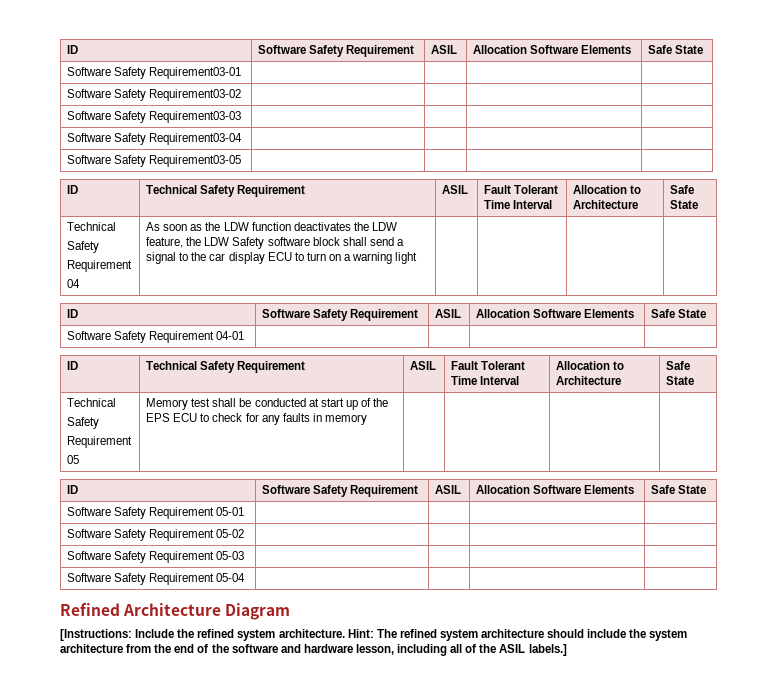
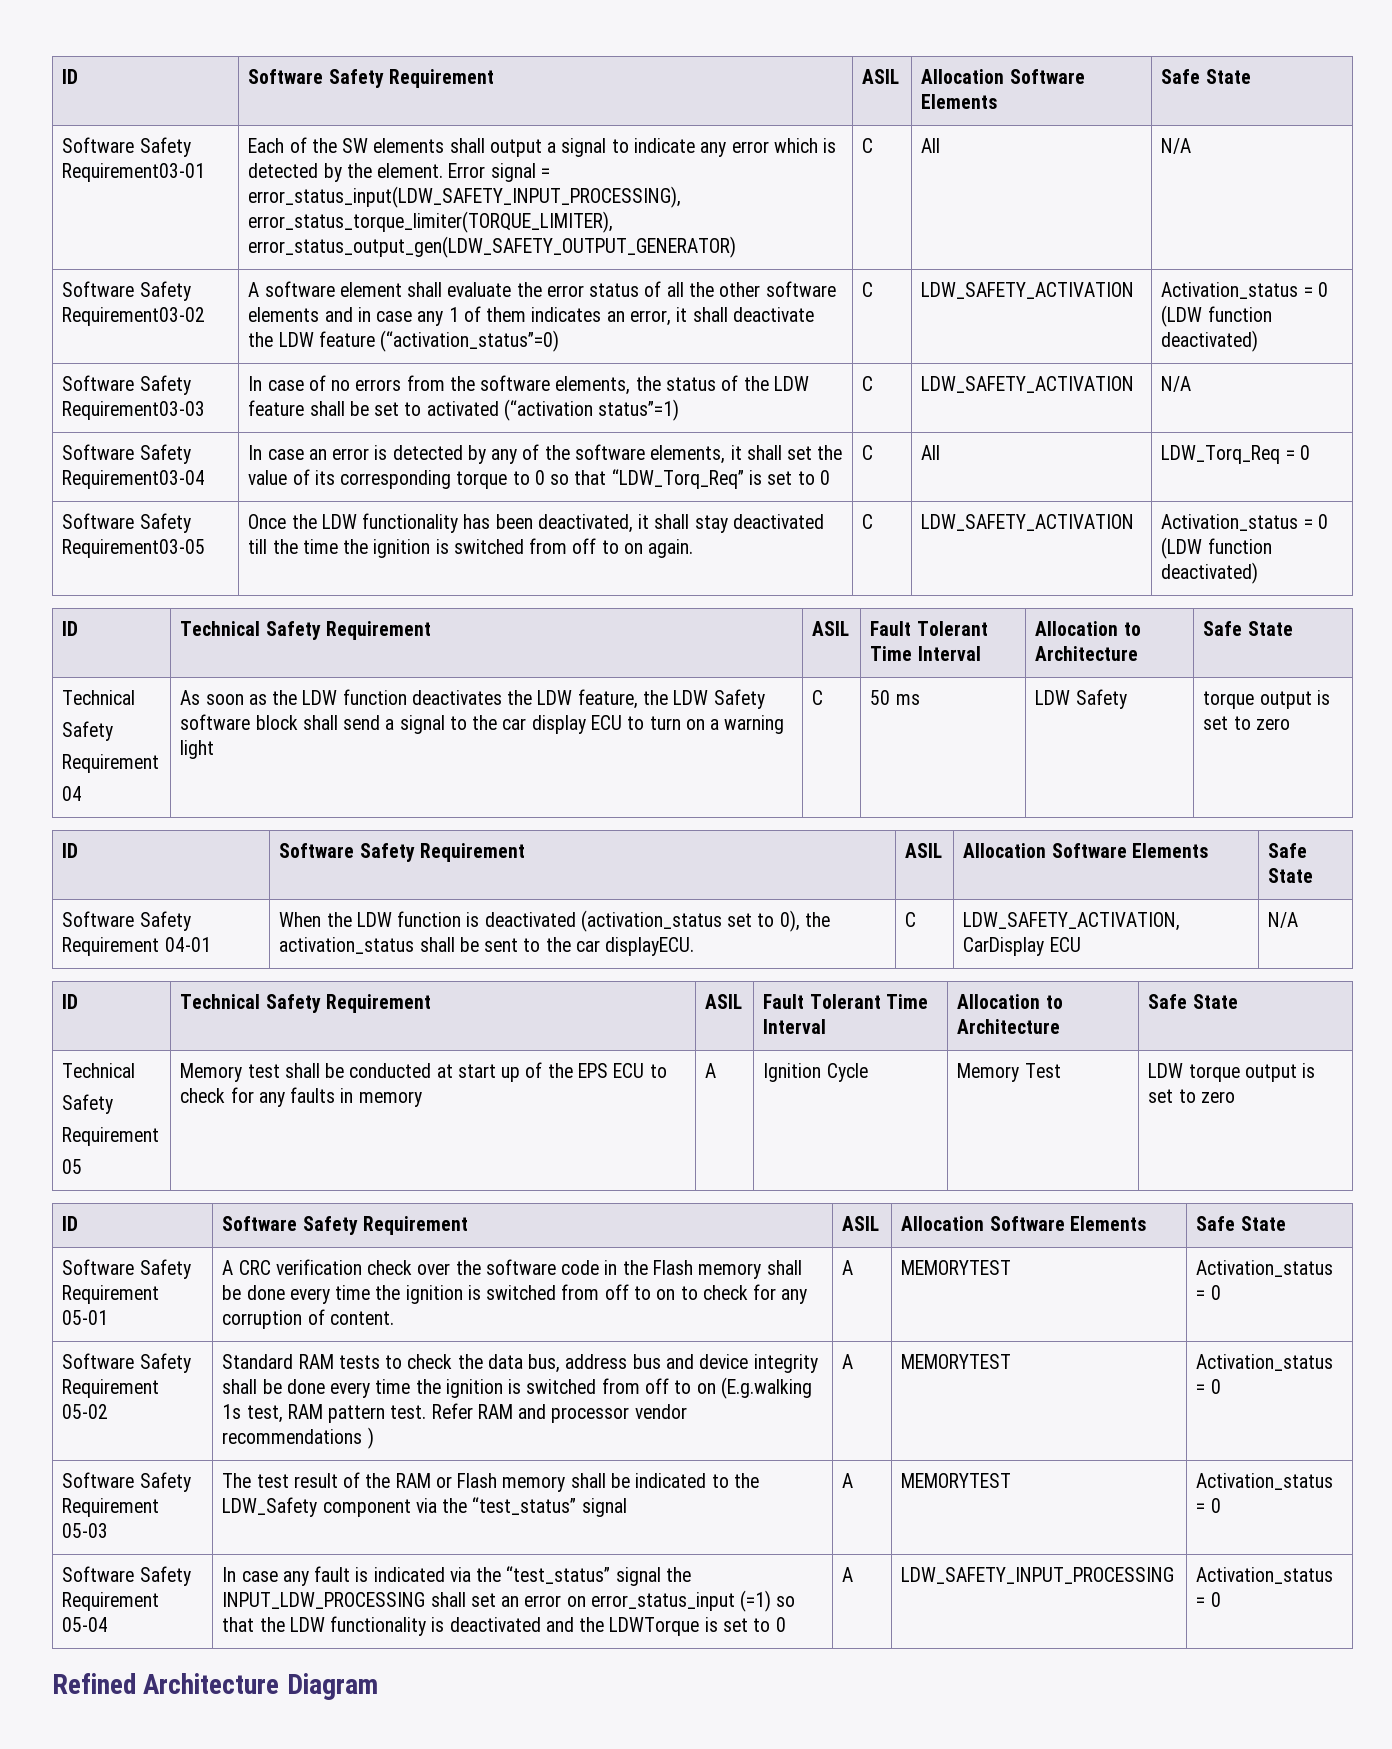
- Software Safety Requirement03-01 | | | |
- Software Safety Requirement03-02 | | | |
- Software Safety Requirement03-03 | | | |
- Software Safety Requirement03-04 | | | |
- Software Safety Requirement03-05 | | | |
+ Software Safety Requirement03-01 | Each of the SW elements shall output a signal to indicate any error which is detected by the element. Error signal = error_status_input(LDW_SAFETY_INPUT_PROCESSING), error_status_torque_limiter(TORQUE_LIMITER), error_status_output_gen(LDW_SAFETY_OUTPUT_GENERATOR) | C | All | N/A
+ Software Safety Requirement03-02 | A software element shall evaluate the error status of all the other software elements and in case any 1 of them indicates an error, it shall deactivate the LDW feature (“activation_status”=0) | C | LDW_SAFETY_ACTIVATION | Activation_status = 0 (LDW function deactivated)
+ Software Safety Requirement03-03 | In case of no errors from the software elements, the status of the LDW feature shall be set to activated (“activation status”=1) | C | LDW_SAFETY_ACTIVATION | N/A
+ Software Safety Requirement03-04 | In case an error is detected by any of the software elements, it shall set the value of its corresponding torque to 0 so that “LDW_Torq_Req” is set to 0 | C | All | LDW_Torq_Req = 0
+ Software Safety Requirement03-05 | Once the LDW functionality has been deactivated, it shall stay deactivated till the time the ignition is switched from off to on again. | C | LDW_SAFETY_ACTIVATION | Activation_status = 0 (LDW function deactivated)
+ C | 50 ms | LDW Safety | torque output is set to zero
- Software Safety Requirement 04-01 | | | |
+ Software Safety Requirement 04-01 | When the LDW function is deactivated (activation_status set to 0), the activation_status shall be sent to the car displayECU. | C | LDW_SAFETY_ACTIVATION, CarDisplay ECU | N/A
  ID | Technical Safety Requirement | ASIL | Fault Tolerant Time Interval | Allocation to Architecture | Safe State
  Technical
  Safety
  Requirement
- 05 | Memory test shall be conducted at start up of the EPS ECU to check for any faults in memory | | | |
+ 05 | Memory test shall be conducted at start up of the EPS ECU to check for any faults in memory | A | Ignition Cycle | Memory Test | LDW torque output is set to zero
- Software Safety Requirement 05-02 | | | |
- Software Safety Requirement 05-03 | | | |
- Software Safety Requirement 05-04 | | | |
+ A CRC verification check over the software code in the Flash memory shall be done every time the ignition is switched from off to on to check for any corruption of content. | A | MEMORYTEST | Activation_status = 0
+ Software Safety Requirement 05-02 | Standard RAM tests to check the data bus, address bus and device integrity shall be done every time the ignition is switched from off to on (E.g.walking 1s test, RAM pattern test. Refer RAM and processor vendor recommendations ) | A | MEMORYTEST | Activation_status = 0
+ Software Safety Requirement 05-03 | The test result of the RAM or Flash memory shall be indicated to the LDW_Safety component via the “test_status” signal | A | MEMORYTEST | Activation_status = 0
+ Software Safety Requirement 05-04 | In case any fault is indicated via the “test_status” signal the INPUT_LDW_PROCESSING shall set an error on error_status_input (=1) so that the LDW functionality is deactivated and the LDWTorque is set to 0 | A | LDW_SAFETY_INPUT_PROCESSING | Activation_status = 0
  Refined Architecture Diagram
- [Instructions: Include the refined system architecture. Hint: The refined system architecture should include the system architecture from the end of the software and hardware lesson, including all of the ASIL labels.]

